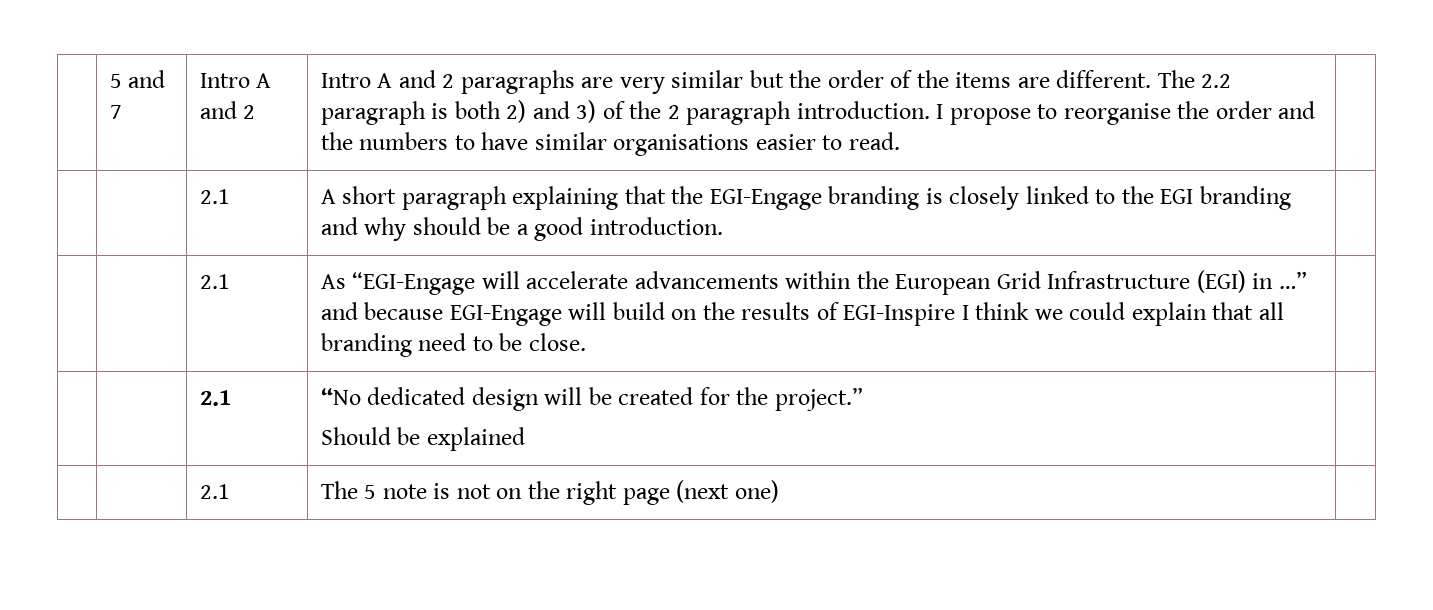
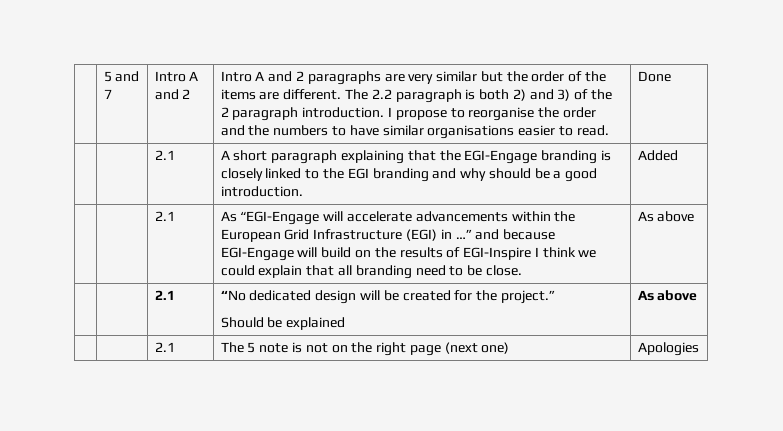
+ Done
- | | 2.1 | A short paragraph explaining that the EGI-Engage branding is closely linked to the EGI branding and why should be a good introduction. |
+ | | 2.1 | A short paragraph explaining that the EGI-Engage branding is closely linked to the EGI branding and why should be a good introduction. | Added
- | | 2.1 | As “EGI-Engage will accelerate advancements within the European Grid Infrastructure (EGI) in …” and because EGI-Engage will build on the results of EGI-Inspire I think we could explain that all branding need to be close. |
+ | | 2.1 | As “EGI-Engage will accelerate advancements within the European Grid Infrastructure (EGI) in …” and because EGI-Engage will build on the results of EGI-Inspire I think we could explain that all branding need to be close. | As above
  | | 2.1 | “No dedicated design will be created for the project.”
- Should be explained |
+ Should be explained | As above
- | | 2.1 | The 5 note is not on the right page (next one) |
+ | | 2.1 | The 5 note is not on the right page (next one) | Apologies

